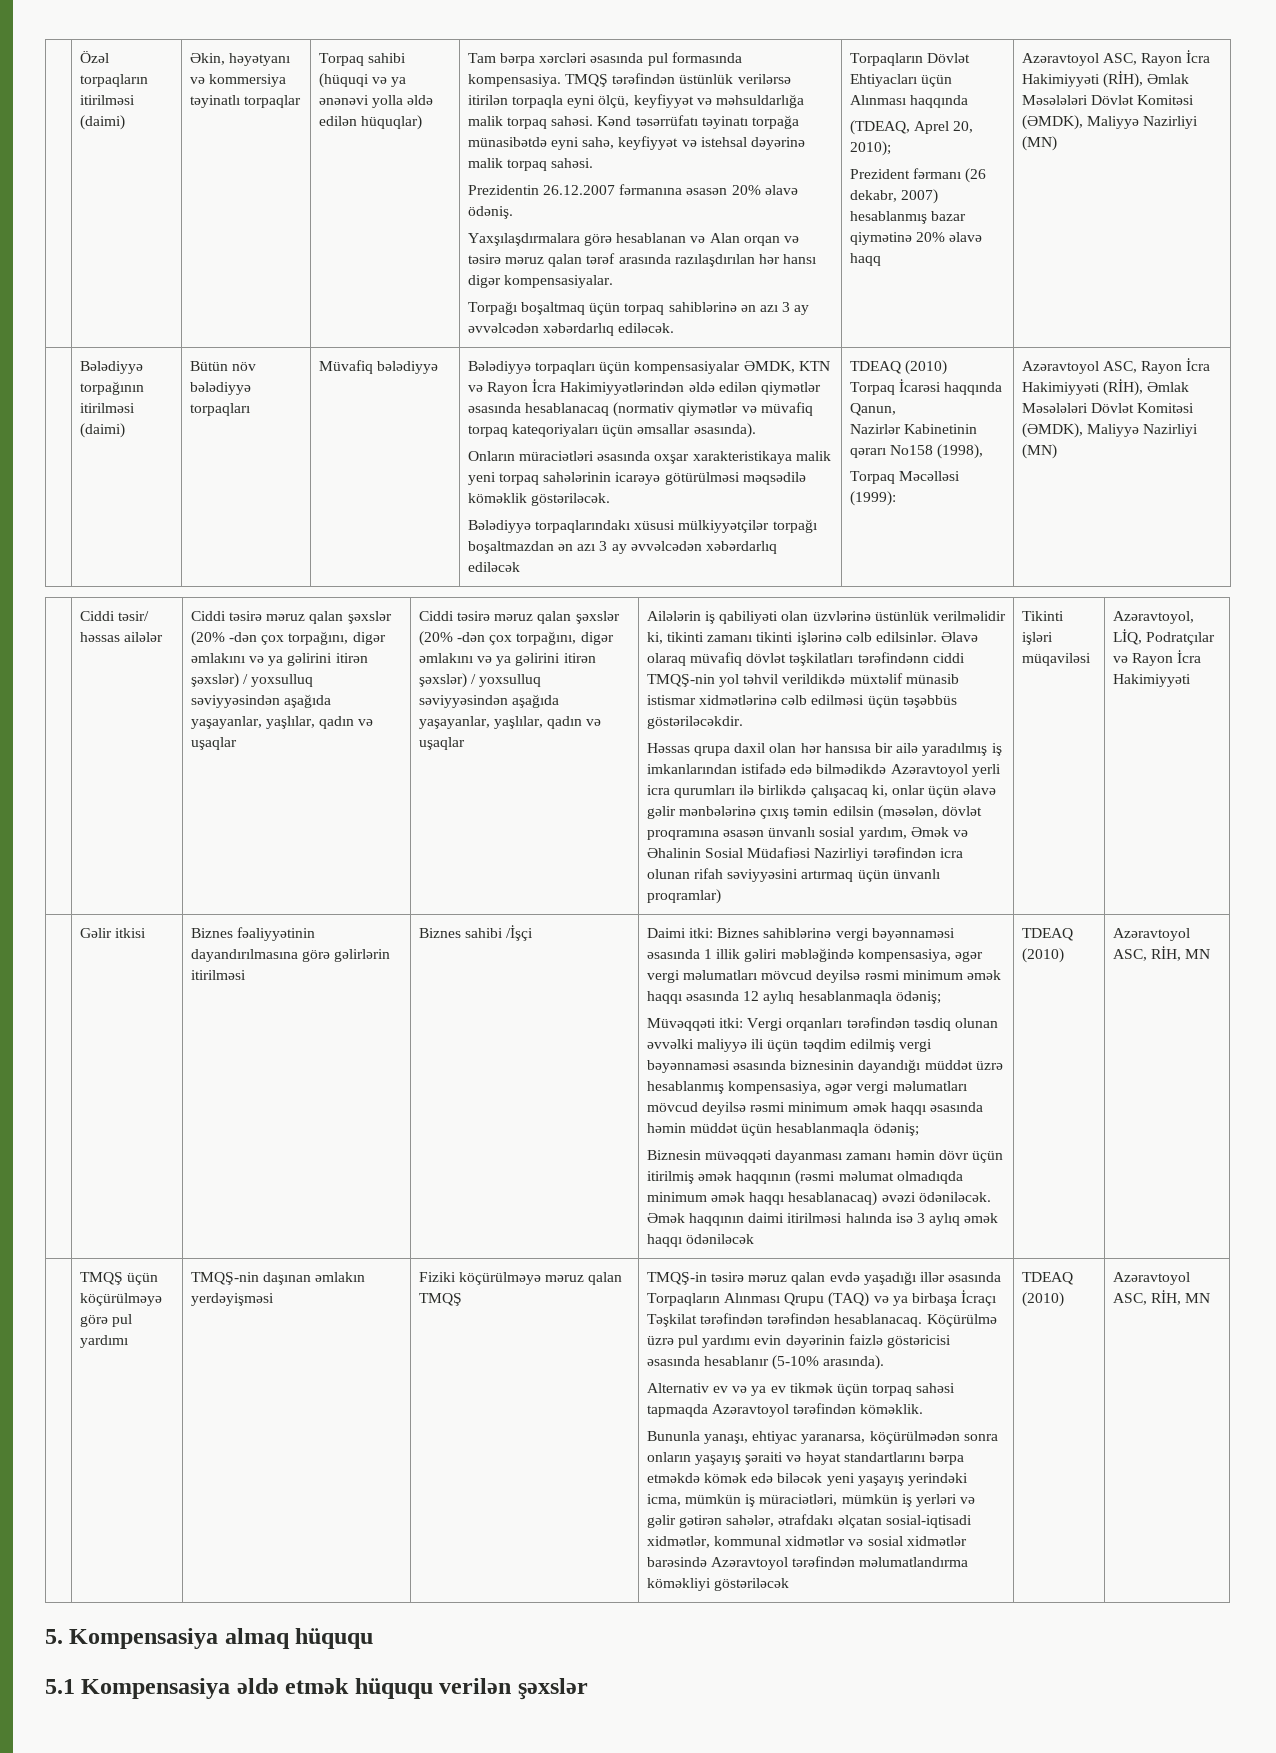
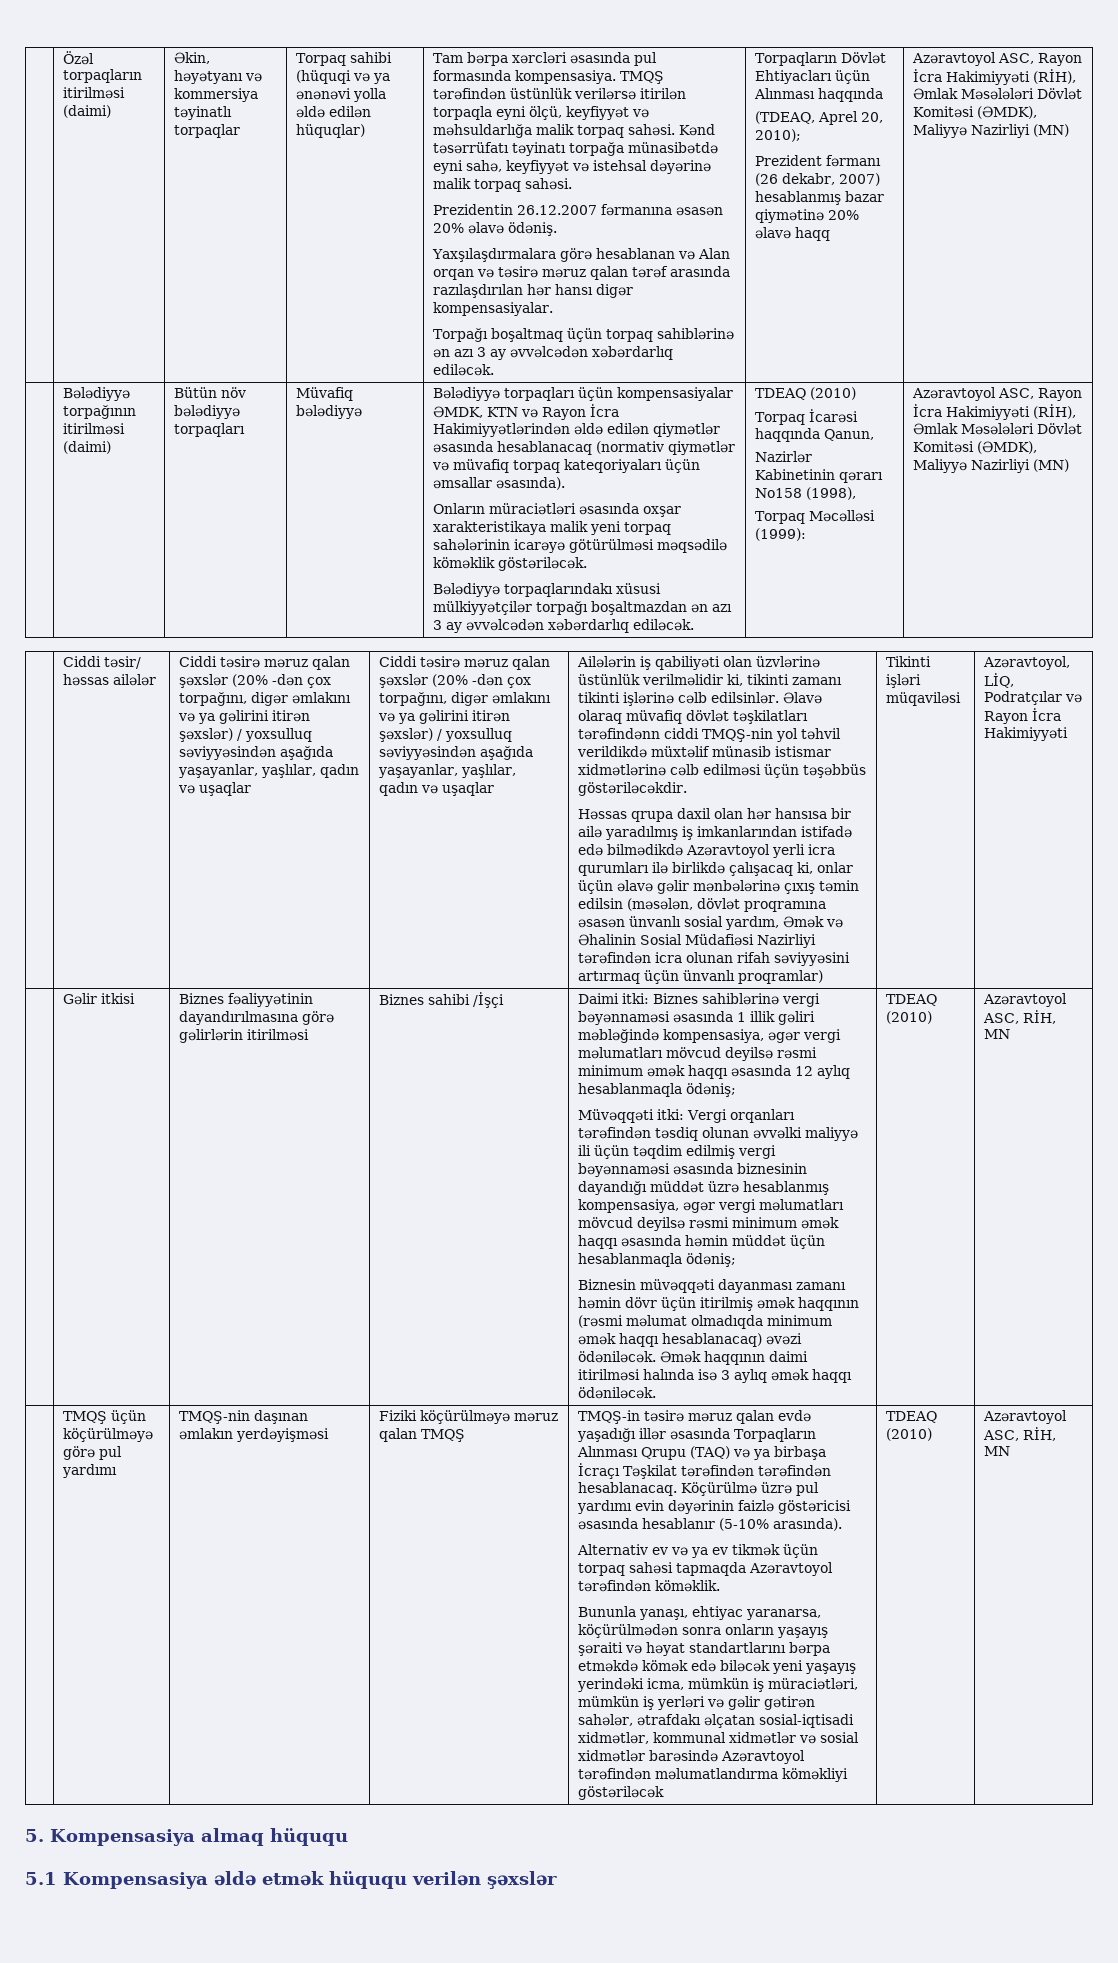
- Bələdiyyə torpaqlarındakı xüsusi mülkiyyətçilər torpağı boşaltmazdan ən azı 3 ay əvvəlcədən xəbərdarlıq ediləcək
+ Bələdiyyə torpaqlarındakı xüsusi mülkiyyətçilər torpağı boşaltmazdan ən azı 3 ay əvvəlcədən xəbərdarlıq ediləcək.
- Əmək haqqının daimi itirilməsi halında isə 3 aylıq əmək haqqı ödəniləcək
+ Əmək haqqının daimi itirilməsi halında isə 3 aylıq əmək haqqı ödəniləcək.

